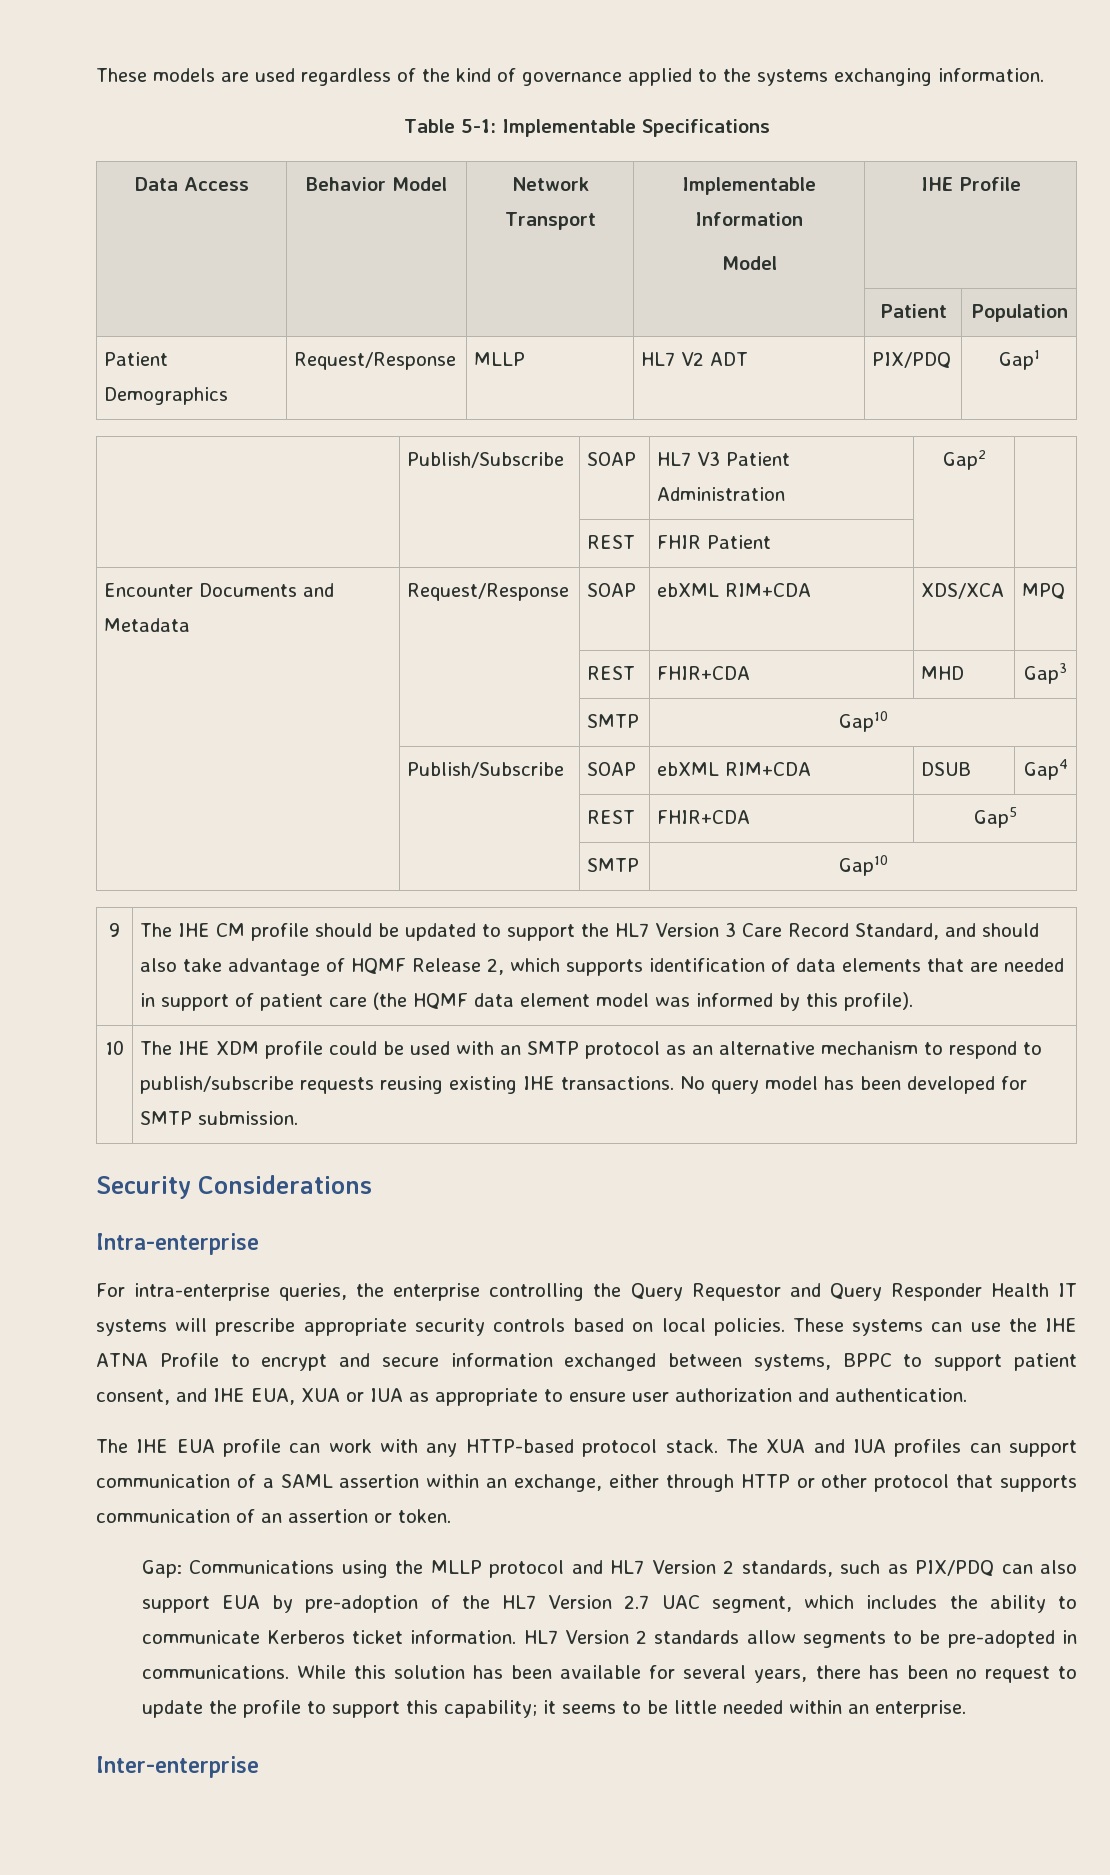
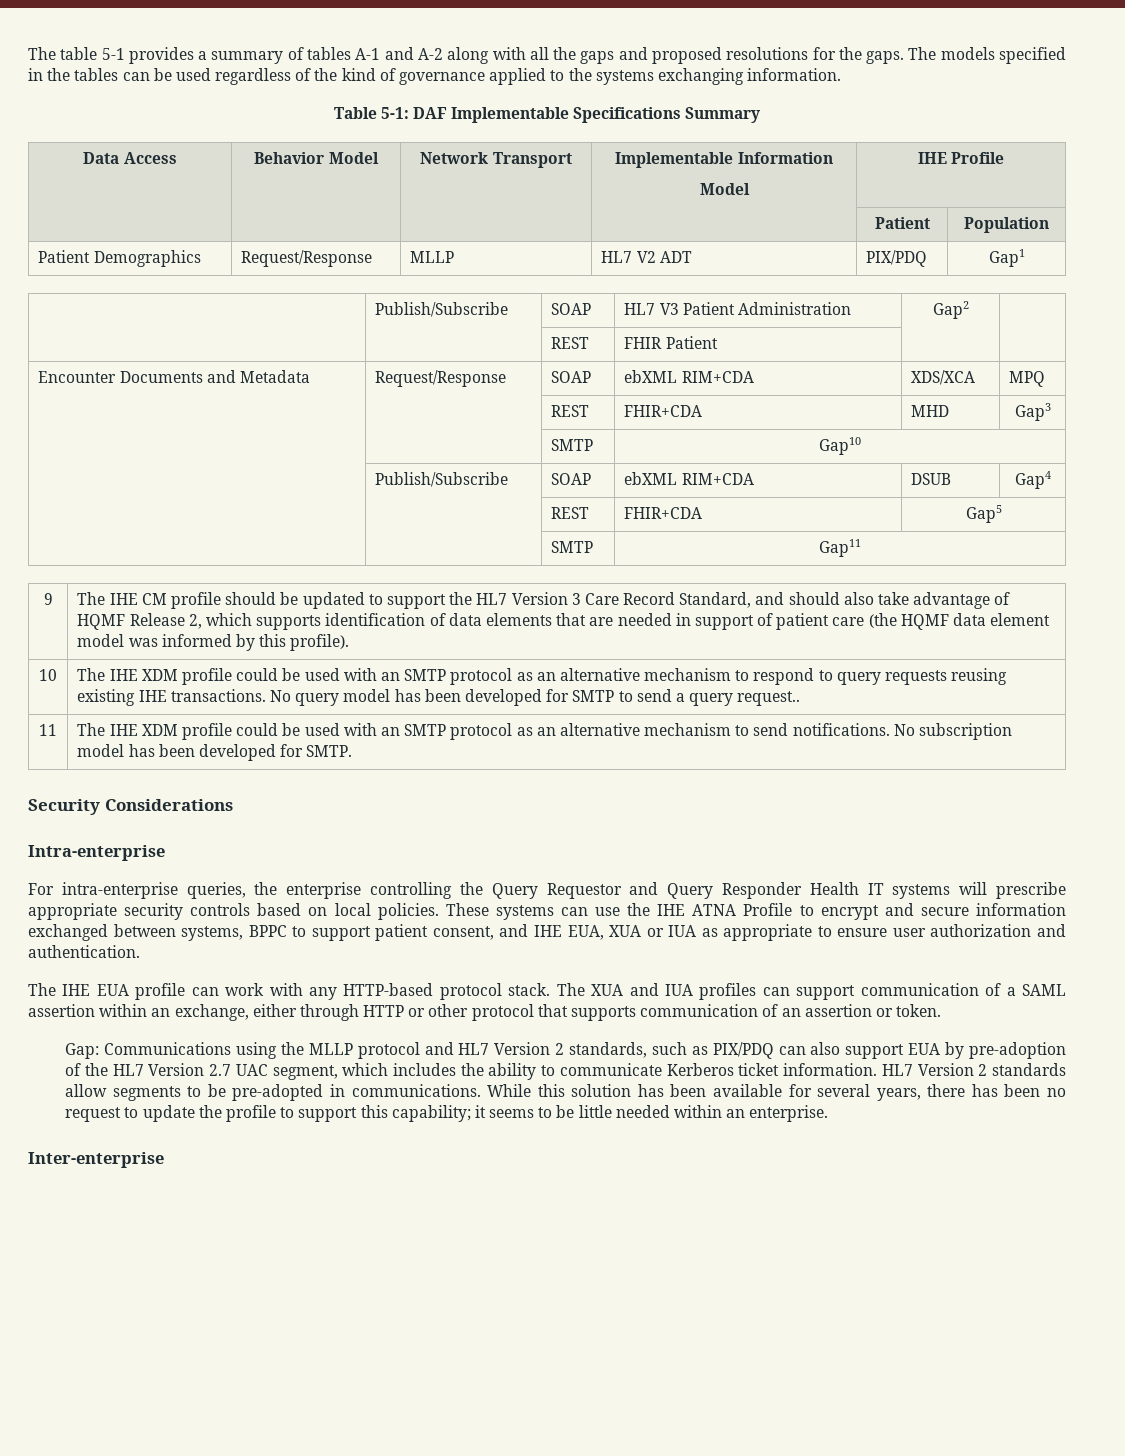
- These models are used regardless of the kind of governance applied to the systems exchanging information.
+ The table 5-1 provides a summary of tables A-1 and A-2 along with all the gaps and proposed resolutions for the gaps. The models specified in the tables can be used regardless of the kind of governance applied to the systems exchanging information.
- Table 5-1: Implementable Specifications
+ Table 5-1: DAF Implementable Specifications Summary
  | | REST | FHIR+CDA | Gap5
- | | SMTP | Gap10
+ | | SMTP | Gap11
- 10 | The IHE XDM profile could be used with an SMTP protocol as an alternative mechanism to respond to publish/subscribe requests reusing existing IHE transactions. No query model has been developed for SMTP submission.
+ 10 | The IHE XDM profile could be used with an SMTP protocol as an alternative mechanism to respond to query requests reusing existing IHE transactions. No query model has been developed for SMTP to send a query request..
+ 11 | The IHE XDM profile could be used with an SMTP protocol as an alternative mechanism to send notifications. No subscription model has been developed for SMTP.

